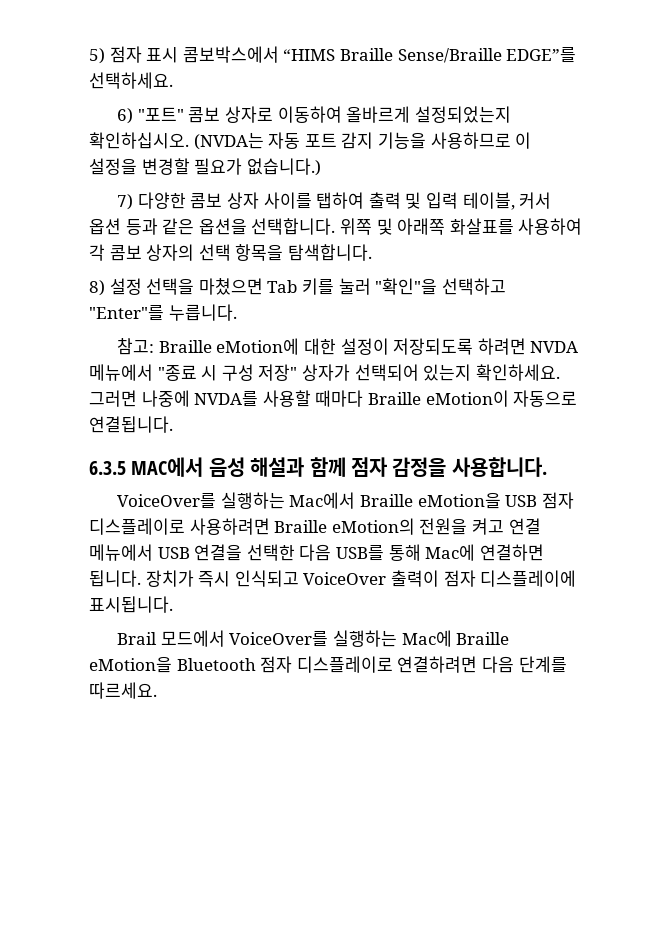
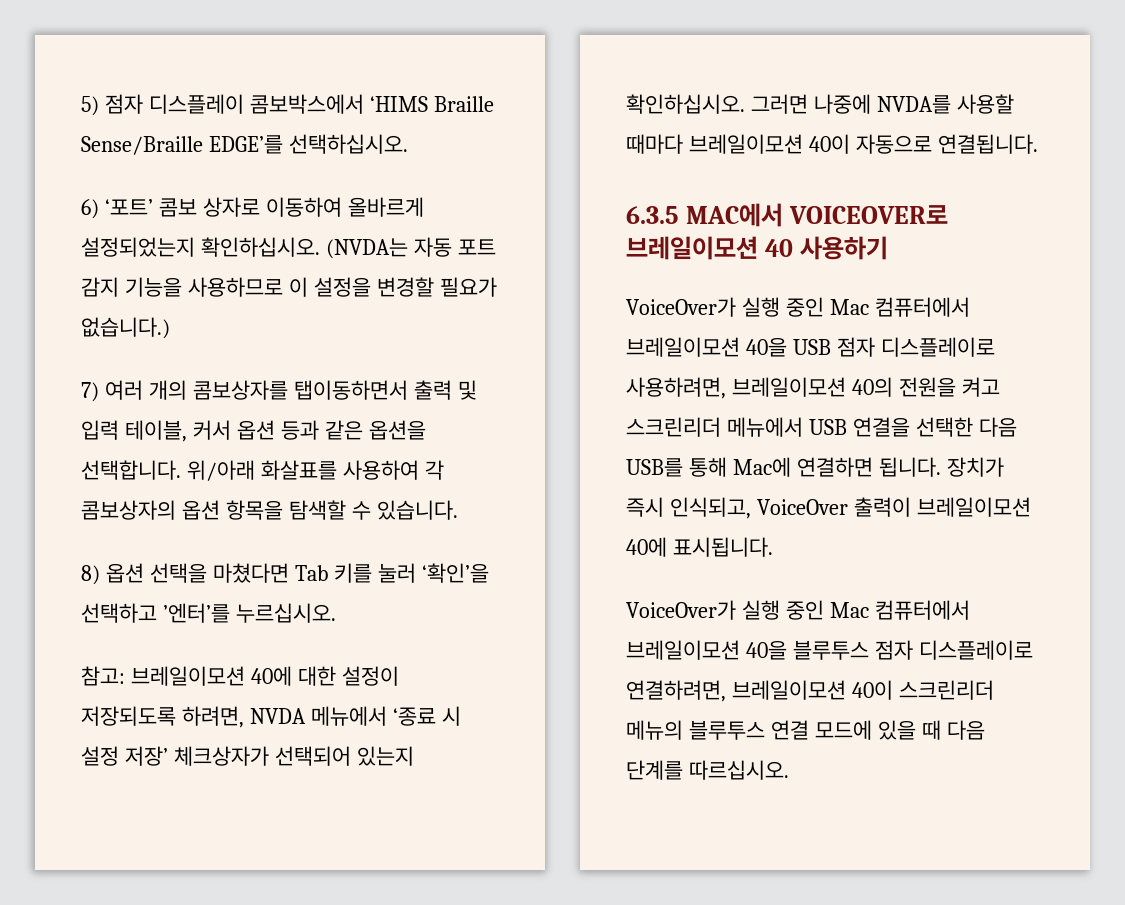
- 5) 점자 표시 콤보박스에서 “HIMS Braille Sense/Braille EDGE”를 선택하세요.
+ 5) 점자 디스플레이 콤보박스에서 ‘HIMS Braille Sense/Braille EDGE’를 선택하십시오.
- 6) "포트" 콤보 상자로 이동하여 올바르게 설정되었는지 확인하십시오.
+ 6) ‘포트’ 콤보 상자로 이동하여 올바르게 설정되었는지 확인하십시오.
- 7) 다양한 콤보 상자 사이를 탭하여 출력 및 입력 테이블, 커서 옵션 등과 같은 옵션을 선택합니다.
+ 7) 여러 개의 콤보상자를 탭이동하면서 출력 및 입력 테이블, 커서 옵션 등과 같은 옵션을 선택합니다.
- 위쪽 및 아래쪽 화살표를 사용하여 각 콤보 상자의 선택 항목을 탐색합니다.
- 8) 설정 선택을 마쳤으면 Tab 키를 눌러 "확인"을 선택하고 "Enter"를 누릅니다.
+ 위/아래 화살표를 사용하여 각 콤보상자의 옵션 항목을 탐색할 수 있습니다.
+ 8) 옵션 선택을 마쳤다면 Tab 키를 눌러 ‘확인’을 선택하고 ’엔터’를 누르십시오.
- 참고: Braille eMotion에 대한 설정이 저장되도록 하려면 NVDA 메뉴에서 "종료 시 구성 저장" 상자가 선택되어 있는지 확인하세요.
+ 참고: 브레일이모션 40에 대한 설정이 저장되도록 하려면, NVDA 메뉴에서 ‘종료 시 설정 저장’ 체크상자가 선택되어 있는지 확인하십시오.
- 그러면 나중에 NVDA를 사용할 때마다 Braille eMotion이 자동으로 연결됩니다.
+ 그러면 나중에 NVDA를 사용할 때마다 브레일이모션 40이 자동으로 연결됩니다.
- 6.3.5 MAC에서 음성 해설과 함께 점자 감정을 사용합니다.
- VoiceOver를 실행하는 Mac에서 Braille eMotion을 USB 점자 디스플레이로 사용하려면 Braille eMotion의 전원을 켜고 연결 메뉴에서 USB 연결을 선택한 다음 USB를 통해 Mac에 연결하면 됩니다.
+ 6.3.5 MAC에서 VOICEOVER로 브레일이모션 40 사용하기
+ VoiceOver가 실행 중인 Mac 컴퓨터에서 브레일이모션 40을 USB 점자 디스플레이로 사용하려면, 브레일이모션 40의 전원을 켜고 스크린리더 메뉴에서 USB 연결을 선택한 다음 USB를 통해 Mac에 연결하면 됩니다.
- 장치가 즉시 인식되고 VoiceOver 출력이 점자 디스플레이에 표시됩니다.
+ 장치가 즉시 인식되고, VoiceOver 출력이 브레일이모션 40에 표시됩니다.
- Brail 모드에서 VoiceOver를 실행하는 Mac에 Braille eMotion을 Bluetooth 점자 디스플레이로 연결하려면 다음 단계를 따르세요.
+ VoiceOver가 실행 중인 Mac 컴퓨터에서 브레일이모션 40을 블루투스 점자 디스플레이로 연결하려면, 브레일이모션 40이 스크린리더 메뉴의 블루투스 연결 모드에 있을 때 다음 단계를 따르십시오.

